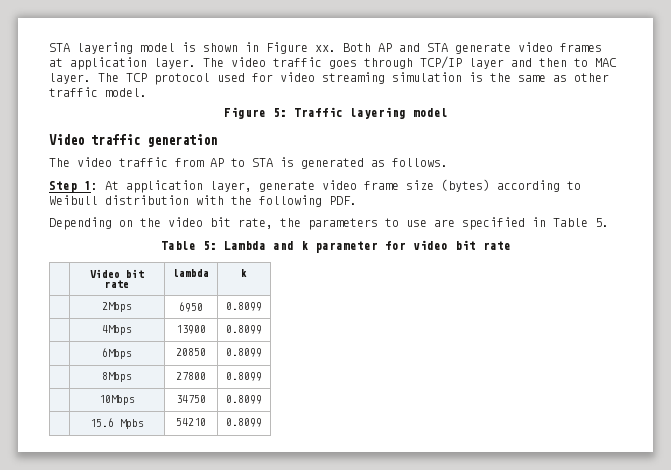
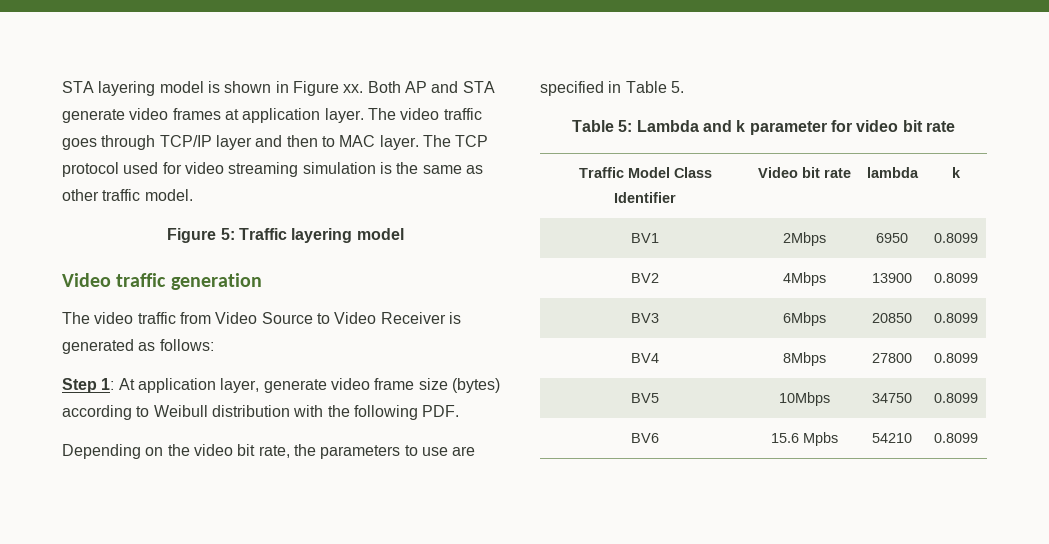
- The video traffic from AP to STA is generated as follows.
+ The video traffic from Video Source to Video Receiver is generated as follows:
- | Video bit rate | lambda | k
+ Traffic Model Class Identifier | Video bit rate | lambda | k
- | 2Mbps | 6950 | 0.8099
+ BV1 | 2Mbps | 6950 | 0.8099
- | 4Mbps | 13900 | 0.8099
+ BV2 | 4Mbps | 13900 | 0.8099
- | 6Mbps | 20850 | 0.8099
+ BV3 | 6Mbps | 20850 | 0.8099
- | 8Mbps | 27800 | 0.8099
+ BV4 | 8Mbps | 27800 | 0.8099
- | 10Mbps | 34750 | 0.8099
+ BV5 | 10Mbps | 34750 | 0.8099
- | 15.6 Mpbs | 54210 | 0.8099
+ BV6 | 15.6 Mpbs | 54210 | 0.8099

